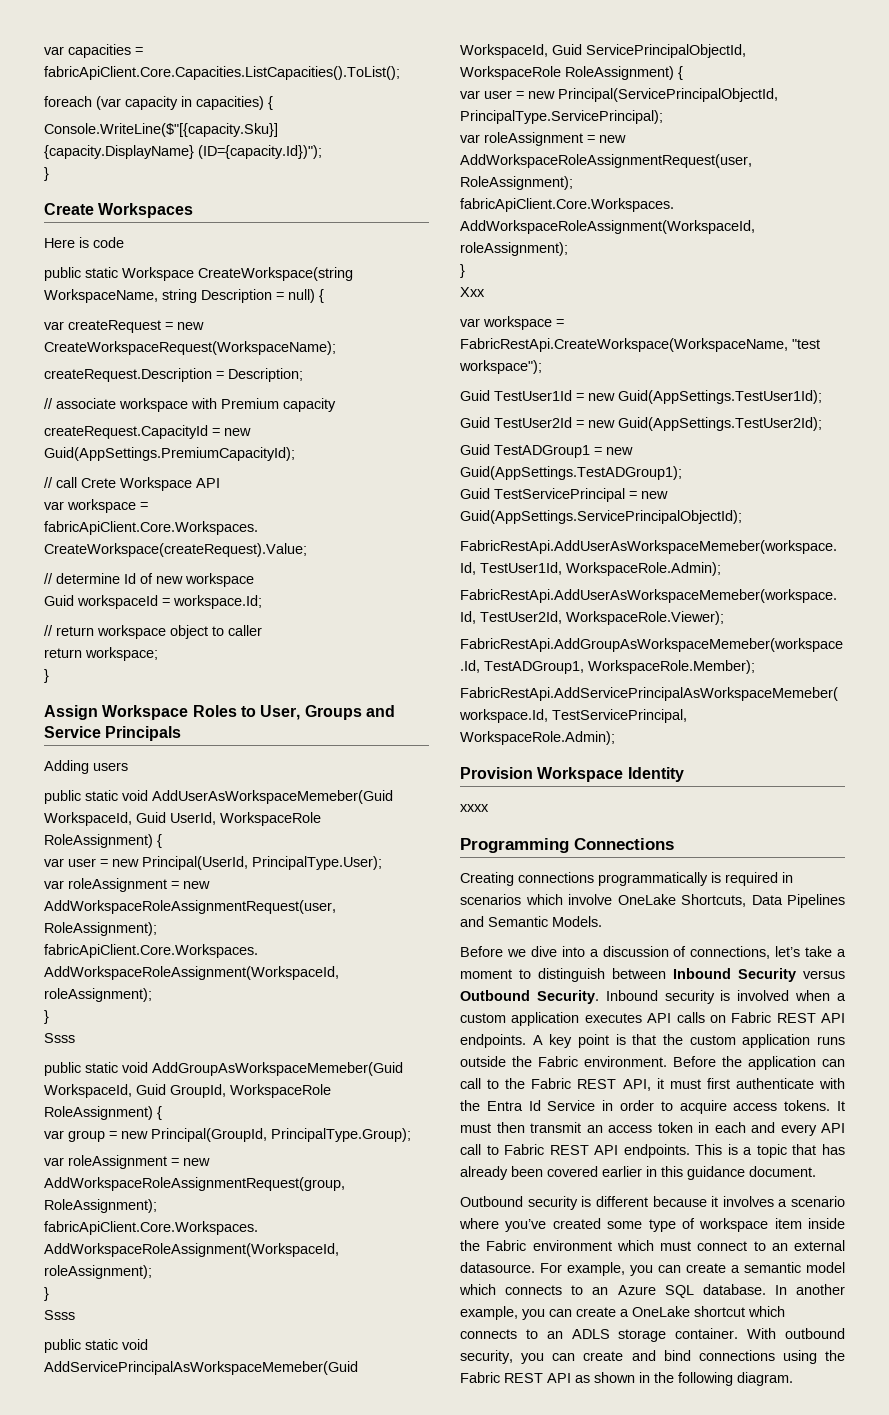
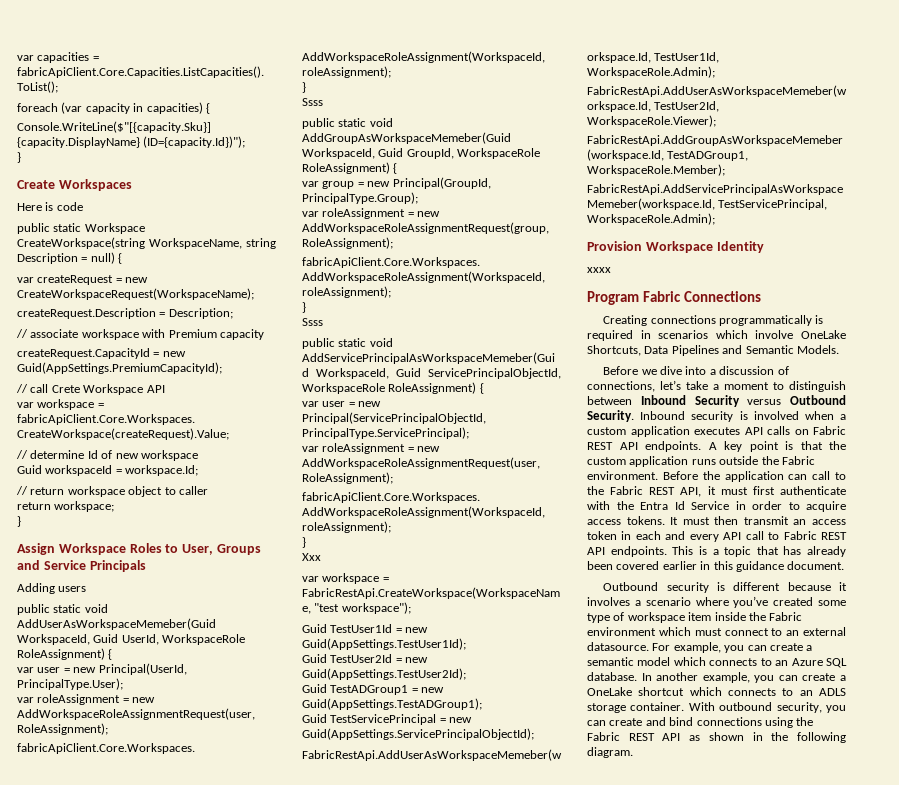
- Programming Connections
+ Program Fabric Connections

